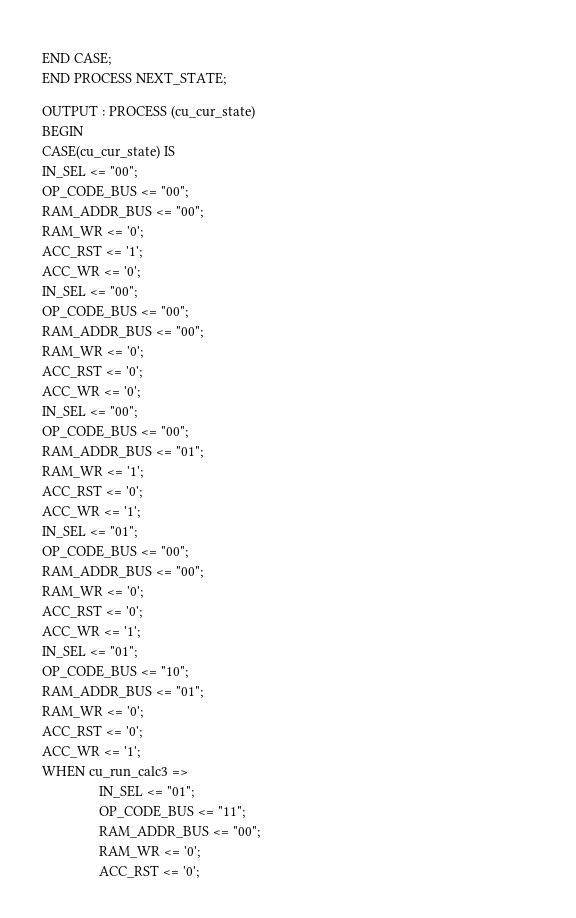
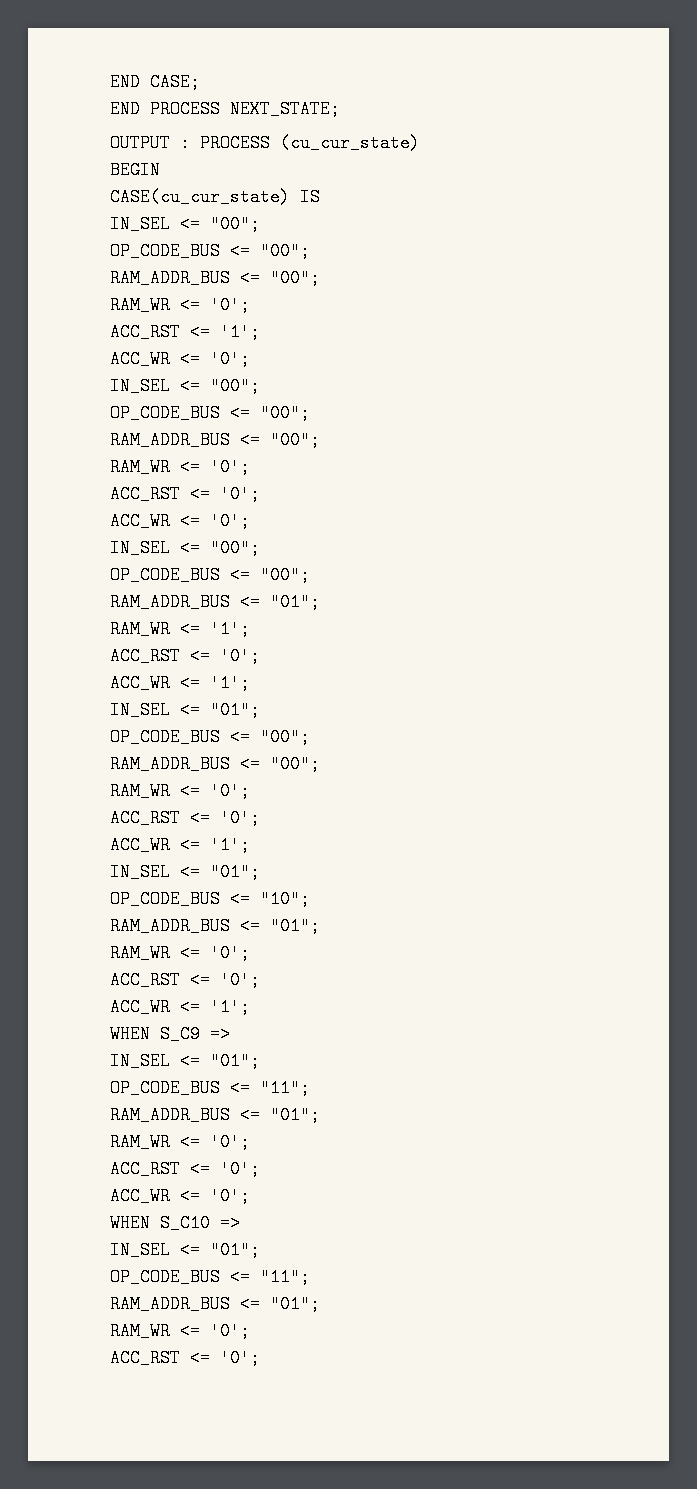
- WHEN cu_run_calc3 =>
+ WHEN S_C9 =>
  IN_SEL <= "01";
  OP_CODE_BUS <= "11";
- RAM_ADDR_BUS <= "00";
+ RAM_ADDR_BUS <= "01";
+ RAM_WR <= '0';
+ ACC_RST <= '0';
+ ACC_WR <= '0';
+ WHEN S_C10 =>
+ IN_SEL <= "01";
+ OP_CODE_BUS <= "11";
+ RAM_ADDR_BUS <= "01";

